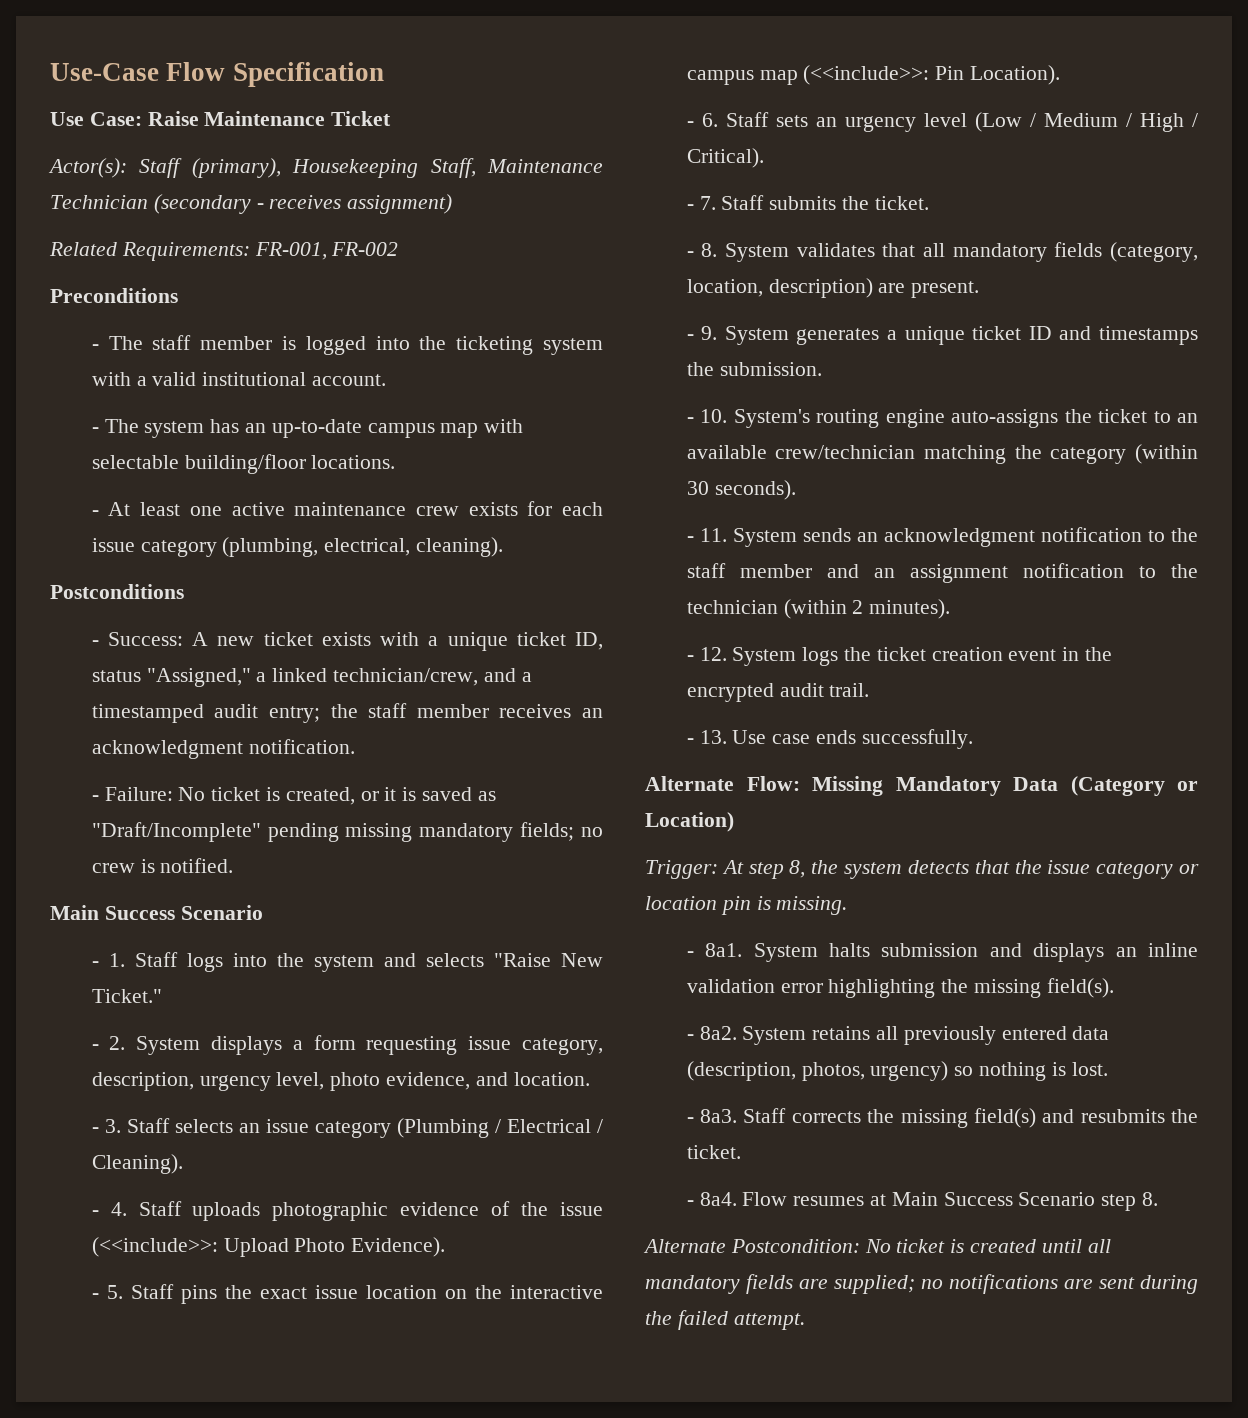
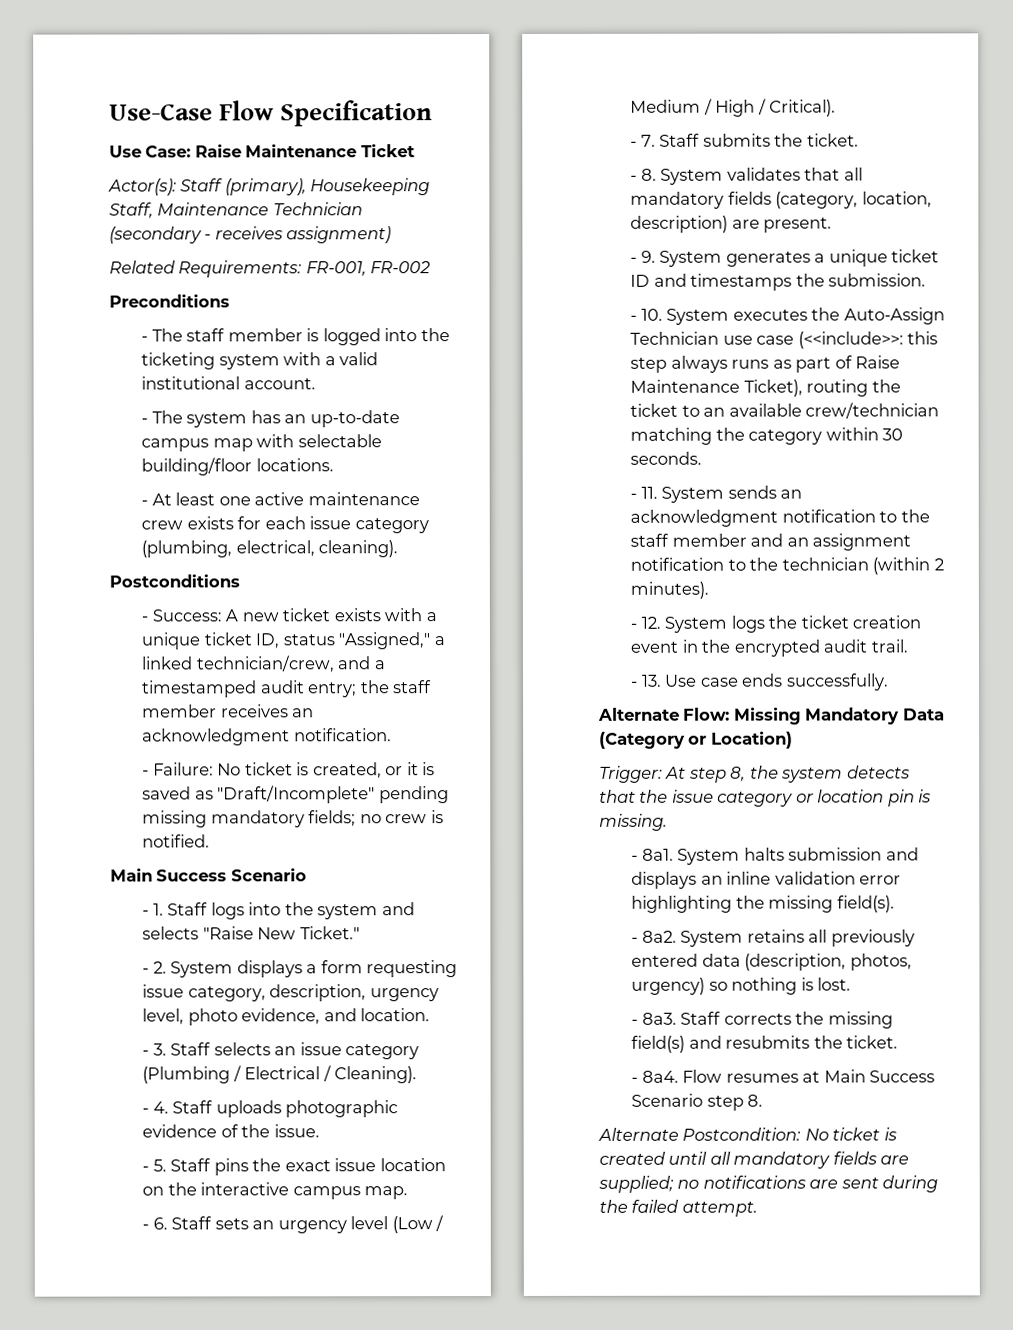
- - 4. Staff uploads photographic evidence of the issue (<<include>>: Upload Photo Evidence).
+ - 4. Staff uploads photographic evidence of the issue.
- - 5. Staff pins the exact issue location on the interactive campus map (<<include>>: Pin Location).
+ - 5. Staff pins the exact issue location on the interactive campus map.
- - 10. System's routing engine auto-assigns the ticket to an available crew/technician matching the category (within 30 seconds).
+ - 10. System executes the Auto-Assign Technician use case (<<include>>: this step always runs as part of Raise Maintenance Ticket), routing the ticket to an available crew/technician matching the category within 30 seconds.

